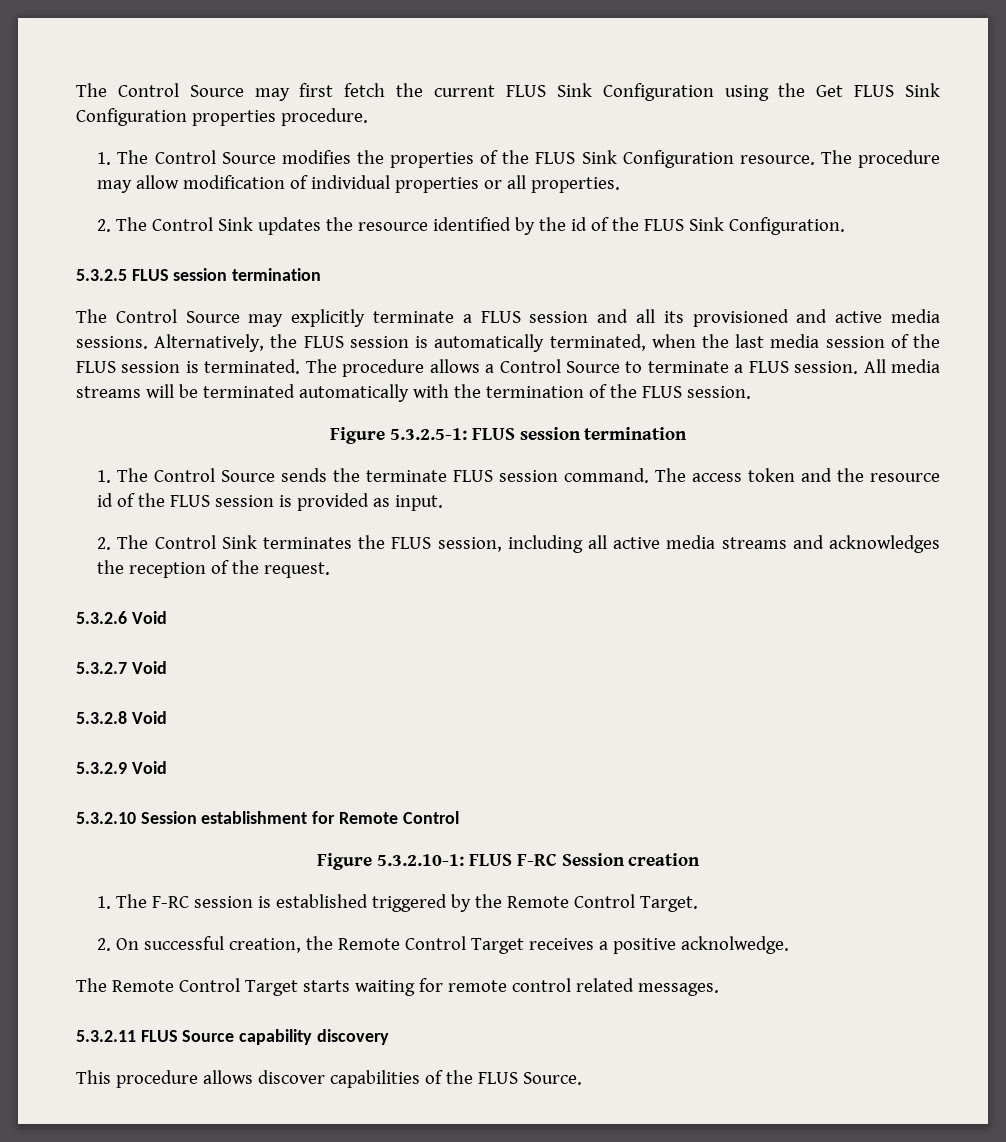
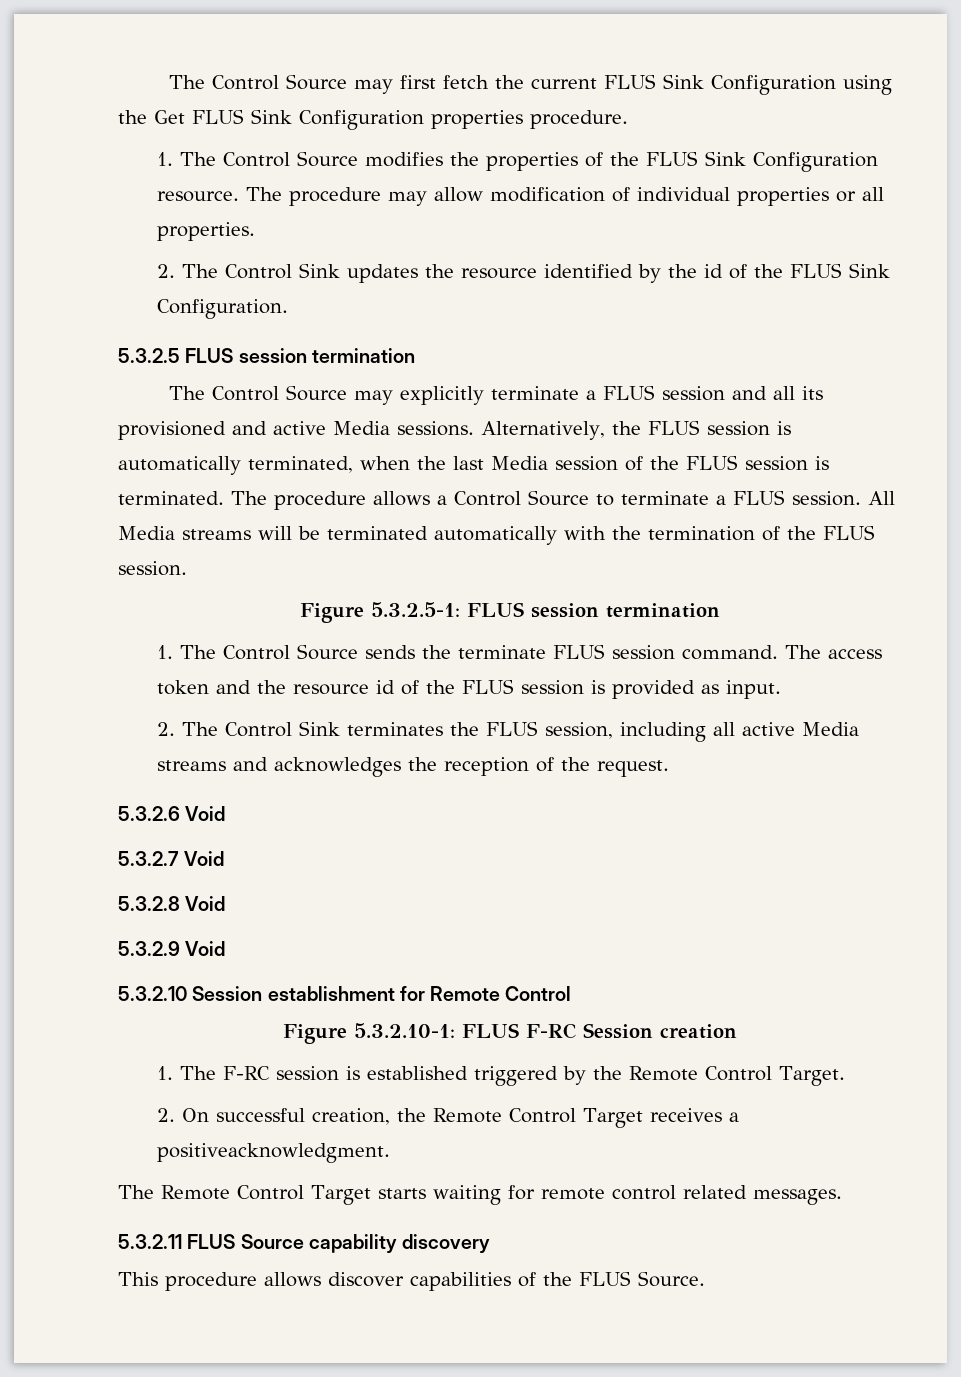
- The Control Source may explicitly terminate a FLUS session and all its provisioned and active media sessions.
+ The Control Source may explicitly terminate a FLUS session and all its provisioned and active Media sessions.
- Alternatively, the FLUS session is automatically terminated, when the last media session of the FLUS session is terminated.
+ Alternatively, the FLUS session is automatically terminated, when the last Media session of the FLUS session is terminated.
- All media streams will be terminated automatically with the termination of the FLUS session.
+ All Media streams will be terminated automatically with the termination of the FLUS session.
- 2. The Control Sink terminates the FLUS session, including all active media streams and acknowledges the reception of the request.
+ 2. The Control Sink terminates the FLUS session, including all active Media streams and acknowledges the reception of the request.
- 2. On successful creation, the Remote Control Target receives a positive acknolwedge.
+ 2. On successful creation, the Remote Control Target receives a positiveacknowledgment.

